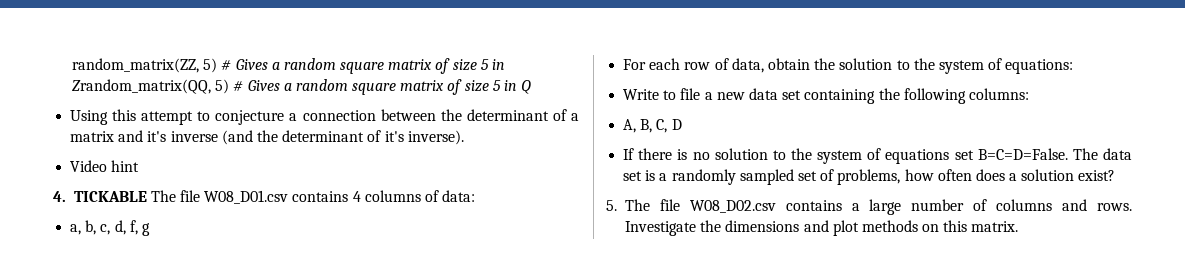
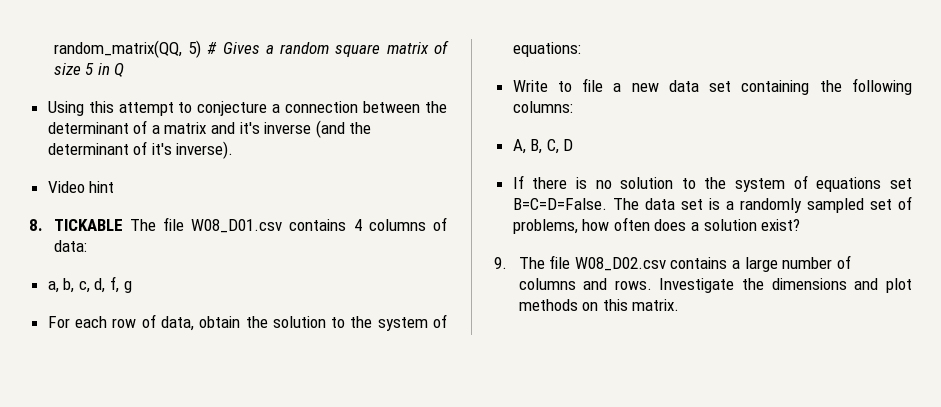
- random_matrix(ZZ, 5) # Gives a random square matrix of size 5 in Zrandom_matrix(QQ, 5) # Gives a random square matrix of size 5 in Q
+ random_matrix(QQ, 5) # Gives a random square matrix of size 5 in Q
- 4. TICKABLE The file W08_D01.csv contains 4 columns of data:
+ 8. TICKABLE The file W08_D01.csv contains 4 columns of data:
- 5. The file W08_D02.csv contains a large number of columns and rows.
+ 9. The file W08_D02.csv contains a large number of columns and rows.

